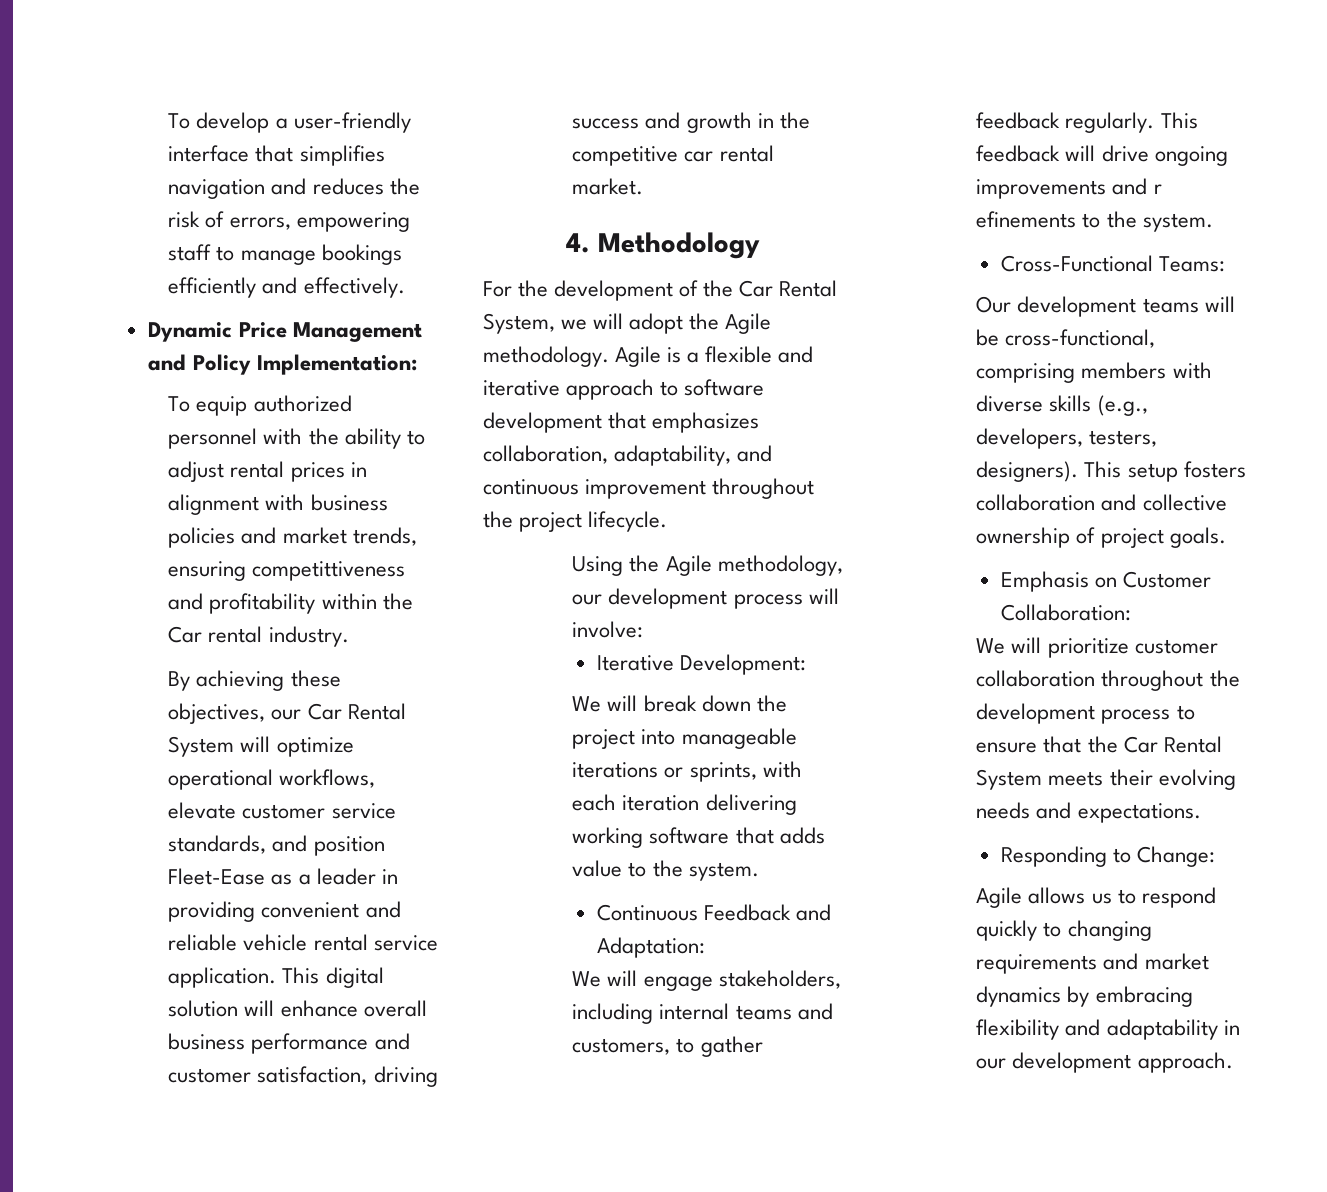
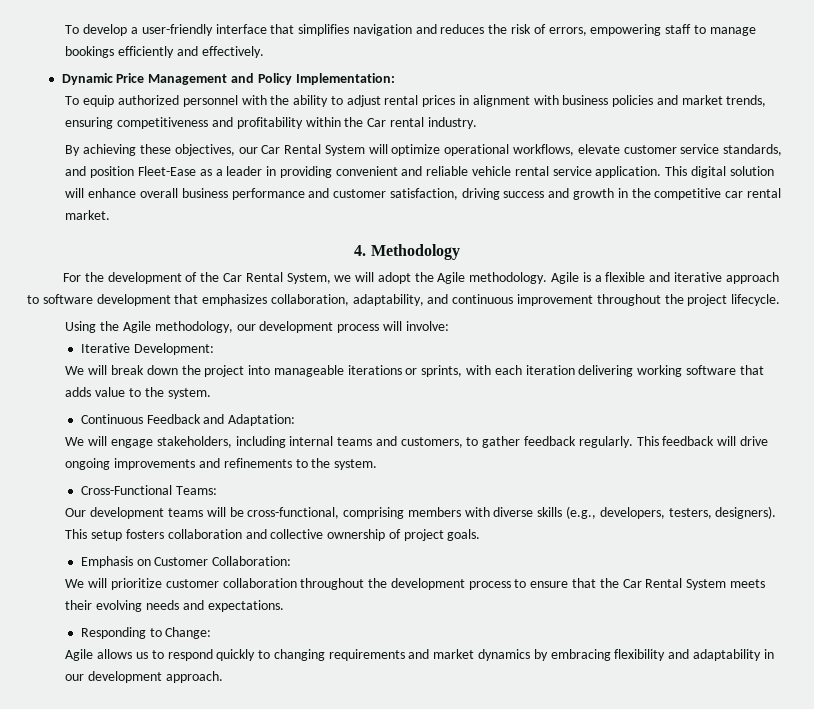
- To equip authorized personnel with the ability to adjust rental prices in alignment with business policies and market trends, ensuring competittiveness and profitability within the Car rental industry.
+ To equip authorized personnel with the ability to adjust rental prices in alignment with business policies and market trends, ensuring competitiveness and profitability within the Car rental industry.
- This feedback will drive ongoing improvements and r efinements to the system.
+ This feedback will drive ongoing improvements and refinements to the system.

